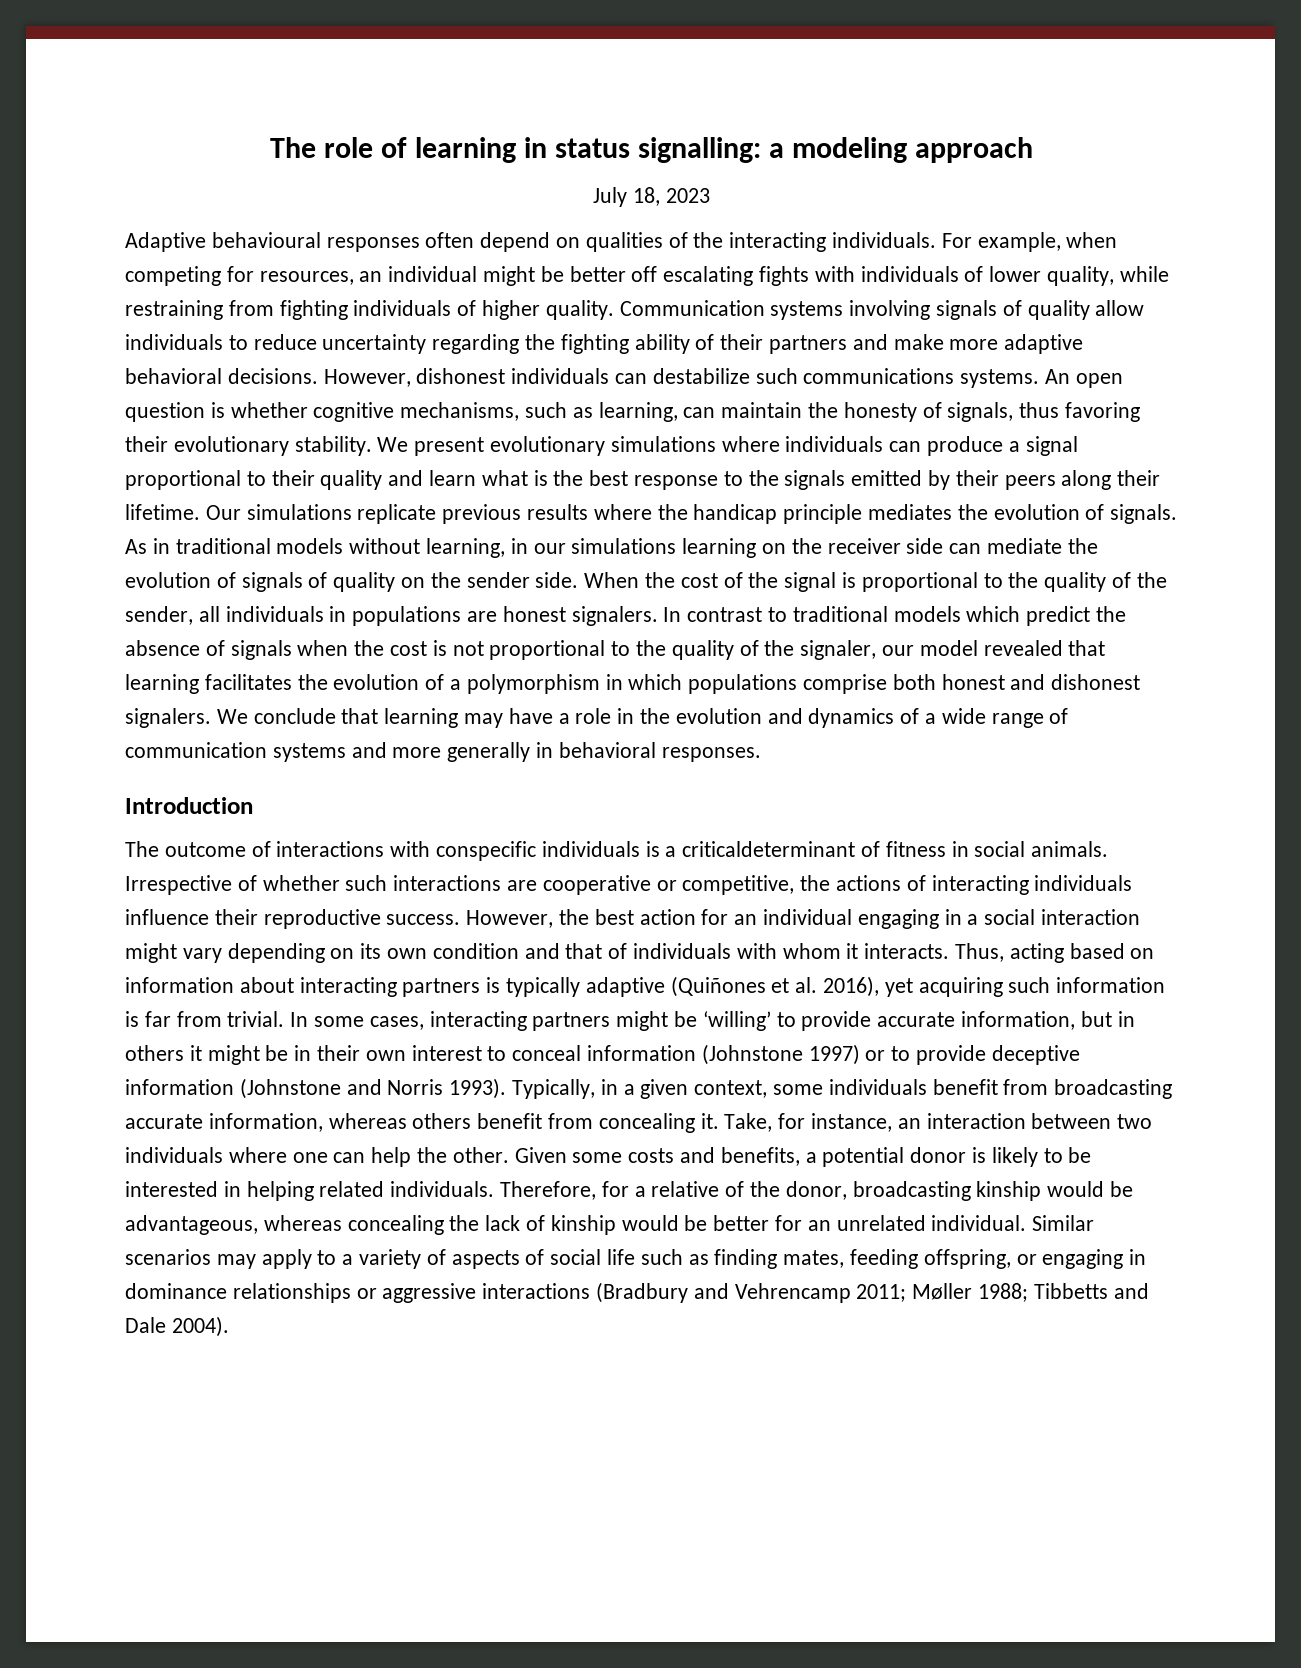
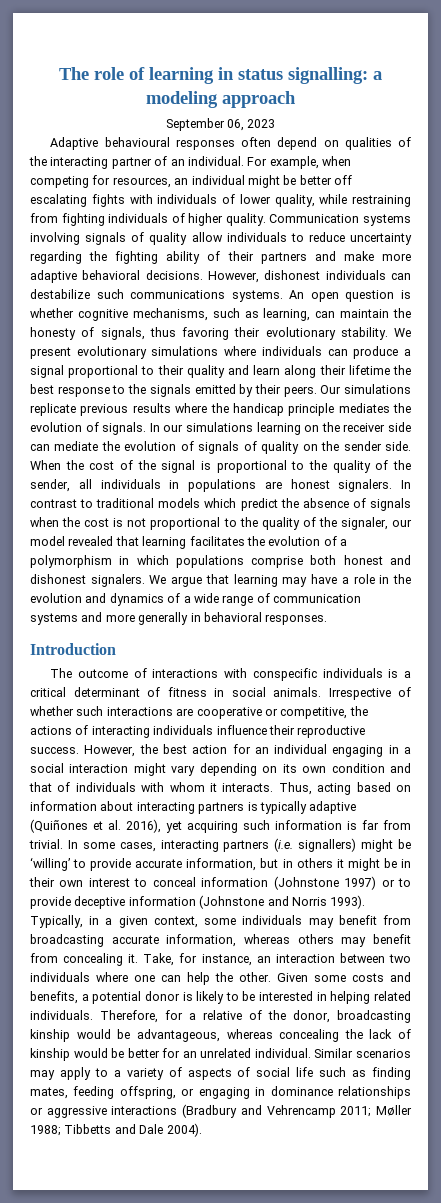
- July 18, 2023
+ September 06, 2023
- Adaptive behavioural responses often depend on qualities of the interacting individuals.
+ Adaptive behavioural responses often depend on qualities of the interacting partner of an individual.
- We present evolutionary simulations where individuals can produce a signal proportional to their quality and learn what is the best response to the signals emitted by their peers along their lifetime.
+ We present evolutionary simulations where individuals can produce a signal proportional to their quality and learn along their lifetime the best response to the signals emitted by their peers.
- As in traditional models without learning, in our simulations learning on the receiver side can mediate the evolution of signals of quality on the sender side.
+ In our simulations learning on the receiver side can mediate the evolution of signals of quality on the sender side.
- We conclude that learning may have a role in the evolution and dynamics of a wide range of communication systems and more generally in behavioral responses.
+ We argue that learning may have a role in the evolution and dynamics of a wide range of communication systems and more generally in behavioral responses.
- The outcome of interactions with conspecific individuals is a criticaldeterminant of fitness in social animals.
+ The outcome of interactions with conspecific individuals is a critical determinant of fitness in social animals.
- In some cases, interacting partners might be ‘willing’ to provide accurate information, but in others it might be in their own interest to conceal information (Johnstone 1997) or to provide deceptive information (Johnstone and Norris 1993).
+ In some cases, interacting partners (i.e. signallers) might be ‘willing’ to provide accurate information, but in others it might be in their own interest to conceal information (Johnstone 1997) or to provide deceptive information (Johnstone and Norris 1993).
- Typically, in a given context, some individuals benefit from broadcasting accurate information, whereas others benefit from concealing it.
+ Typically, in a given context, some individuals may benefit from broadcasting accurate information, whereas others may benefit from concealing it.

